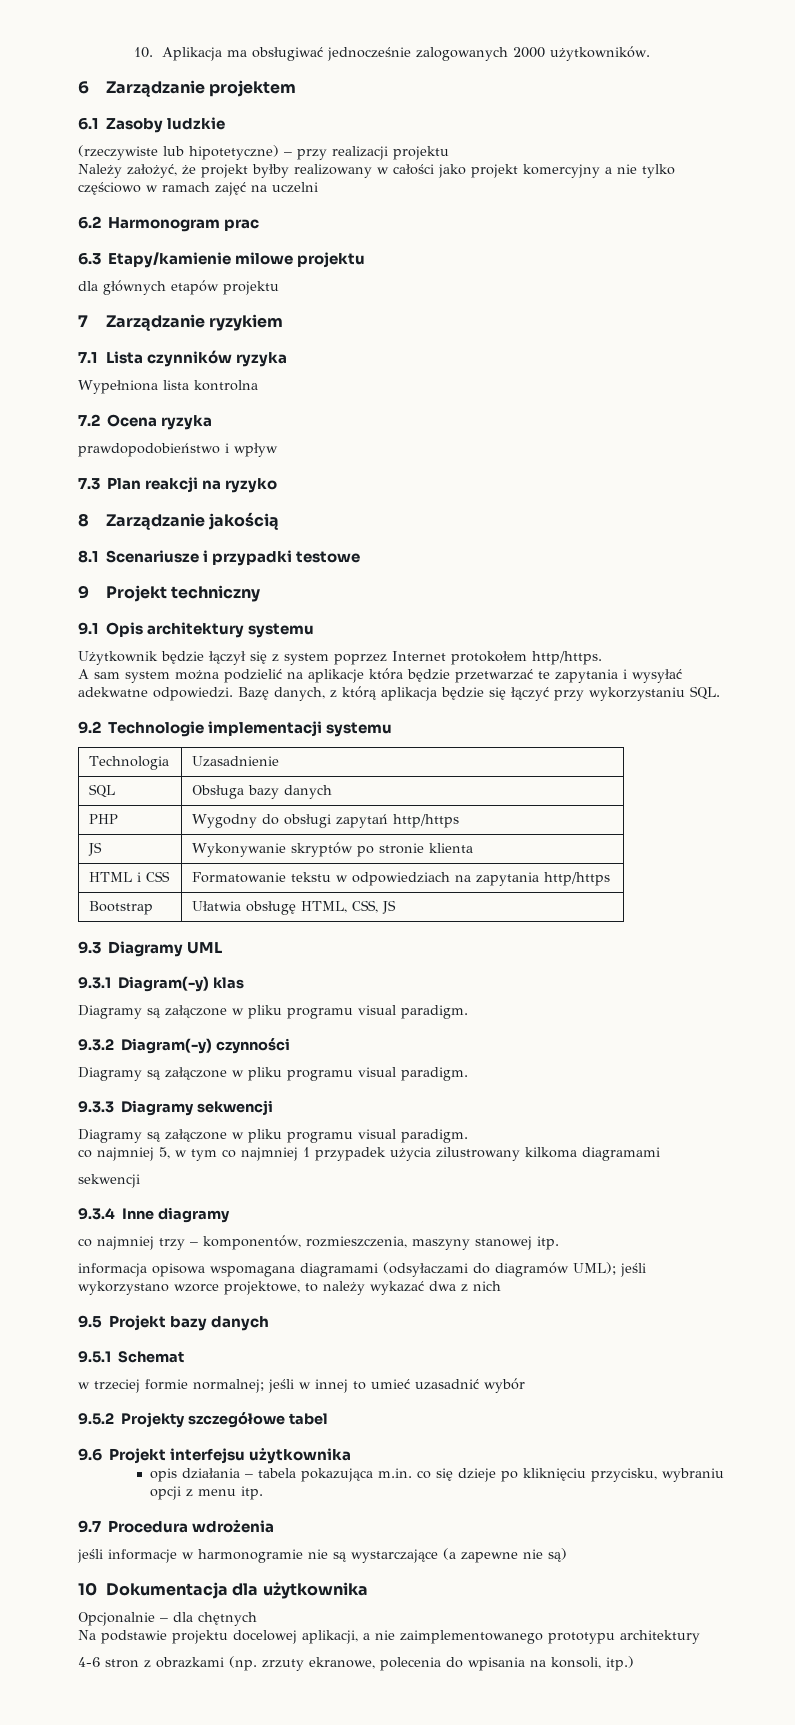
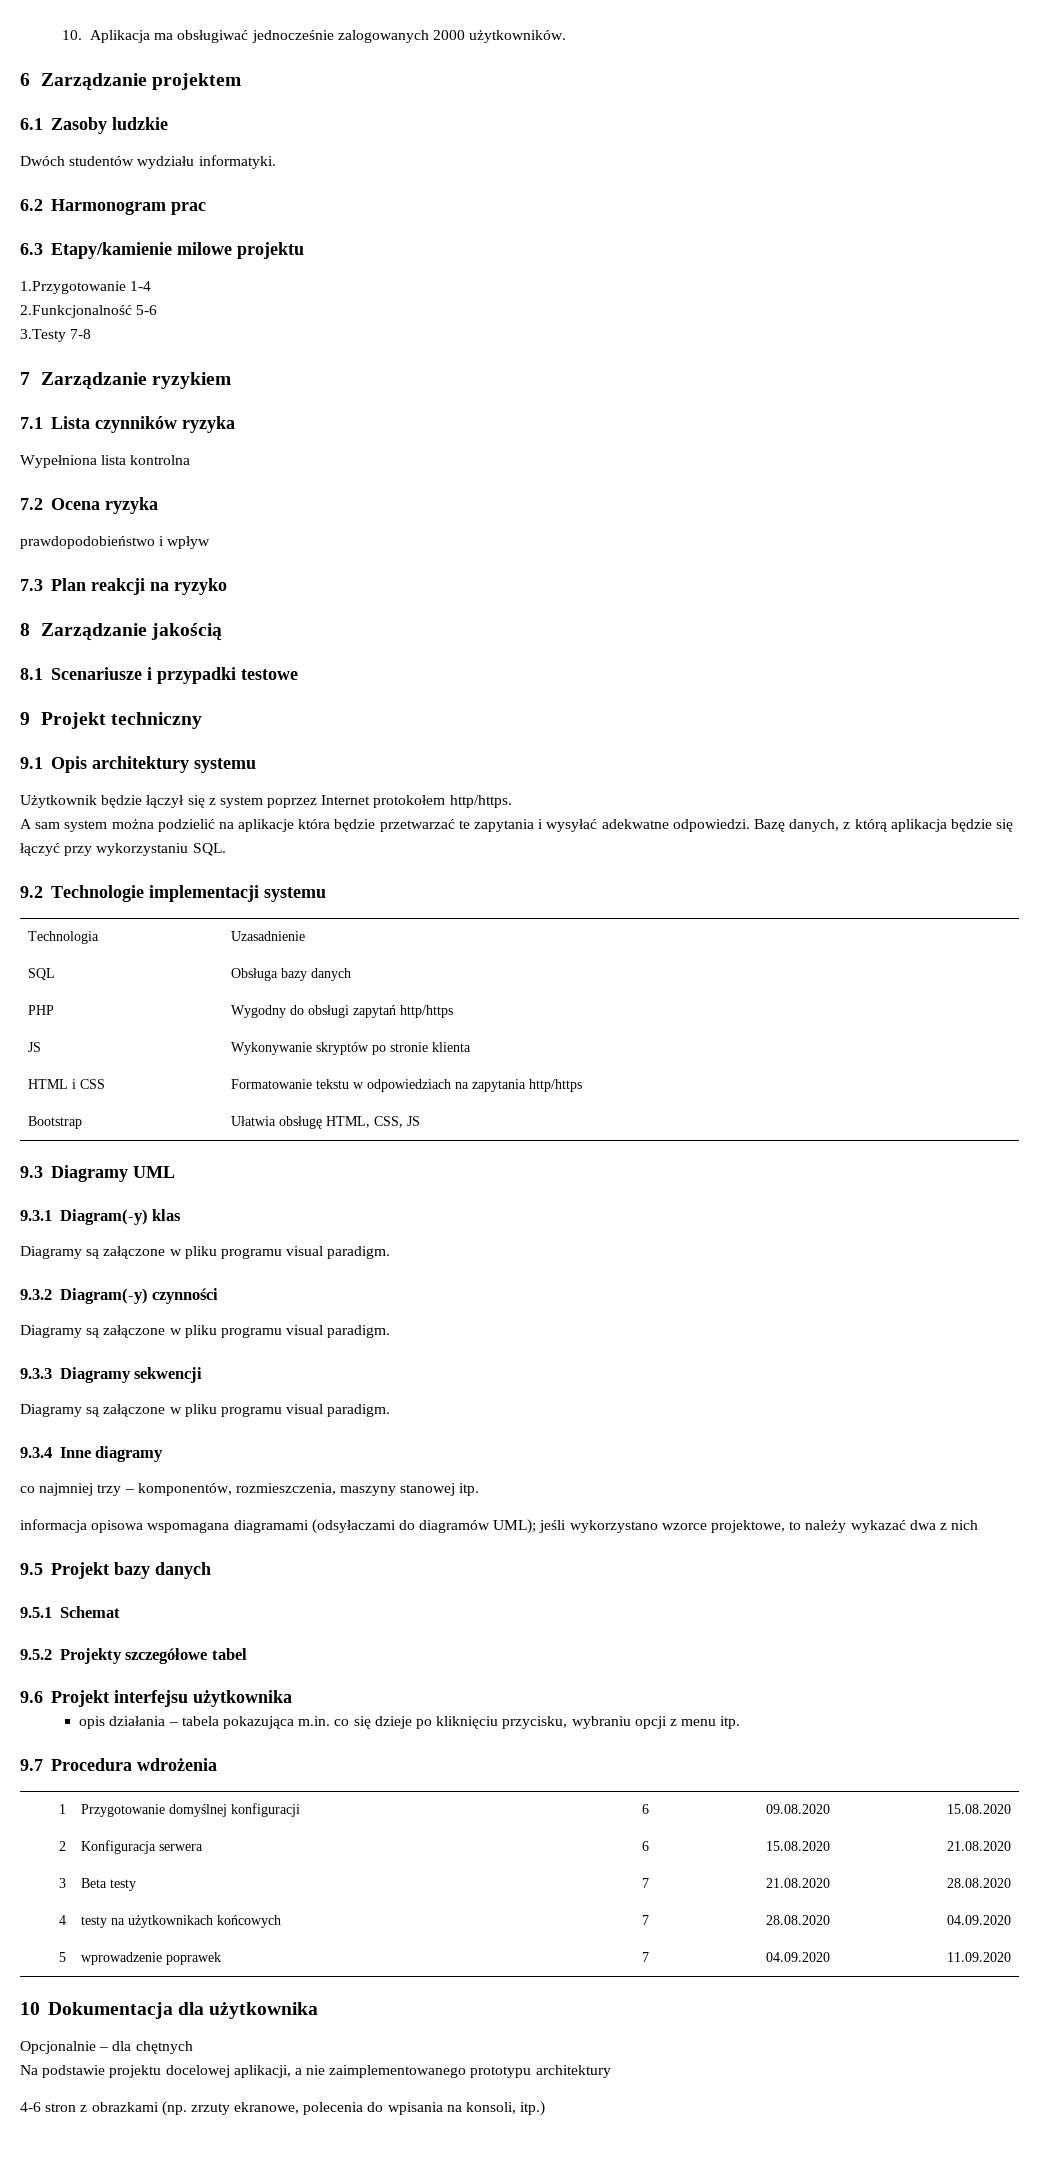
- (rzeczywiste lub hipotetyczne) – przy realizacji projektu
- Należy założyć, że projekt byłby realizowany w całości jako projekt komercyjny a nie tylko częściowo w ramach zajęć na uczelni
+ Dwóch studentów wydziału informatyki.
- dla głównych etapów projektu
+ 1.Przygotowanie 1-4
+ 2.Funkcjonalność 5-6
+ 3.Testy 7-8
- co najmniej 5, w tym co najmniej 1 przypadek użycia zilustrowany kilkoma diagramami
- sekwencji
- w trzeciej formie normalnej; jeśli w innej to umieć uzasadnić wybór
- jeśli informacje w harmonogramie nie są wystarczające (a zapewne nie są)
+ 1 | Przygotowanie domyślnej konfiguracji | 6 | 09.08.2020 | 15.08.2020
+ 2 | Konfiguracja serwera | 6 | 15.08.2020 | 21.08.2020
+ 3 | Beta testy | 7 | 21.08.2020 | 28.08.2020
+ 4 | testy na użytkownikach końcowych | 7 | 28.08.2020 | 04.09.2020
+ 5 | wprowadzenie poprawek | 7 | 04.09.2020 | 11.09.2020

